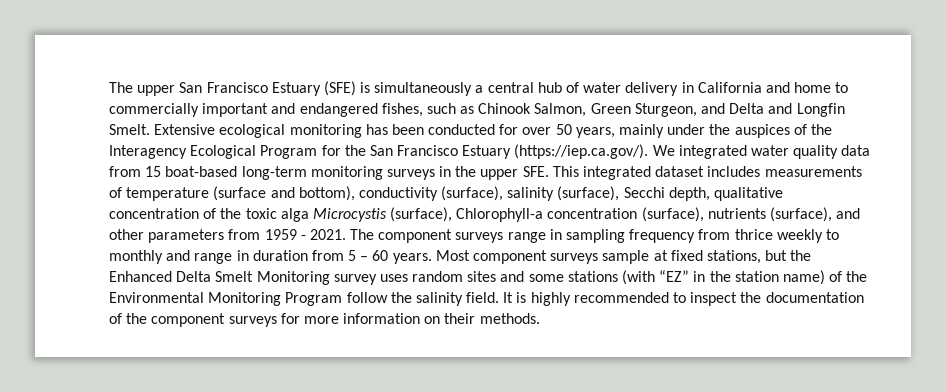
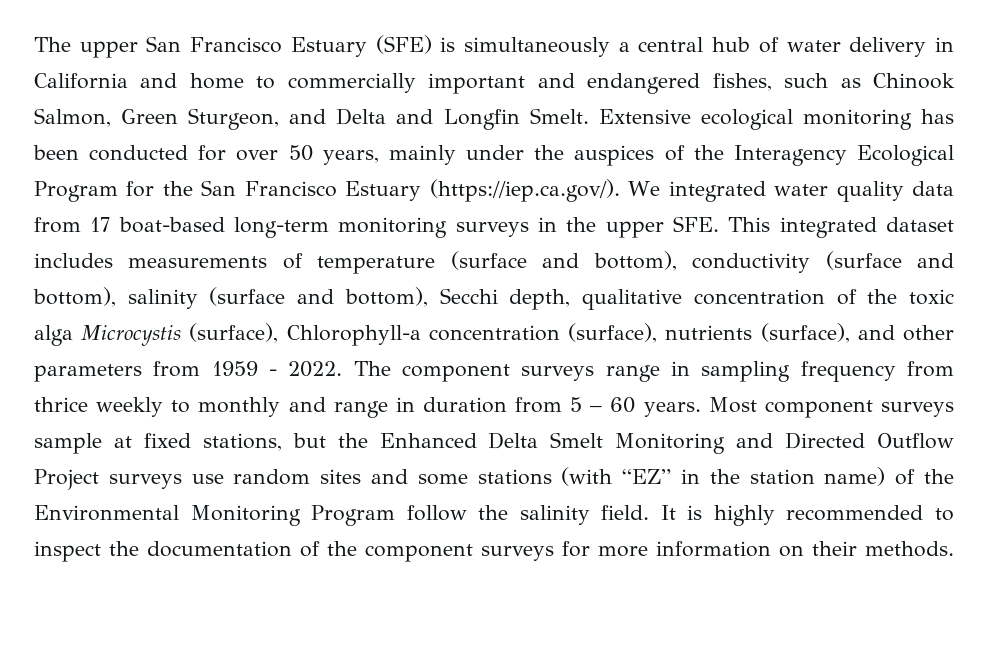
- Extensive ecological monitoring has been conducted for over 50 years, mainly under the auspices of the Interagency Ecological Program for the San Francisco Estuary (https://iep.ca.gov/). We integrated water quality data from 15 boat-based long-term monitoring surveys in the upper SFE. This integrated dataset includes measurements of temperature (surface and bottom), conductivity (surface), salinity (surface), Secchi depth, qualitative concentration of the toxic alga Microcystis (surface), Chlorophyll-a concentration (surface), nutrients (surface), and other parameters from 1959 - 2021.
+ Extensive ecological monitoring has been conducted for over 50 years, mainly under the auspices of the Interagency Ecological Program for the San Francisco Estuary (https://iep.ca.gov/). We integrated water quality data from 17 boat-based long-term monitoring surveys in the upper SFE. This integrated dataset includes measurements of temperature (surface and bottom), conductivity (surface and bottom), salinity (surface and bottom), Secchi depth, qualitative concentration of the toxic alga Microcystis (surface), Chlorophyll-a concentration (surface), nutrients (surface), and other parameters from 1959 - 2022.
- Most component surveys sample at fixed stations, but the Enhanced Delta Smelt Monitoring survey uses random sites and some stations (with “EZ” in the station name) of the Environmental Monitoring Program follow the salinity field.
+ Most component surveys sample at fixed stations, but the Enhanced Delta Smelt Monitoring and Directed Outflow Project surveys use random sites and some stations (with “EZ” in the station name) of the Environmental Monitoring Program follow the salinity field.

